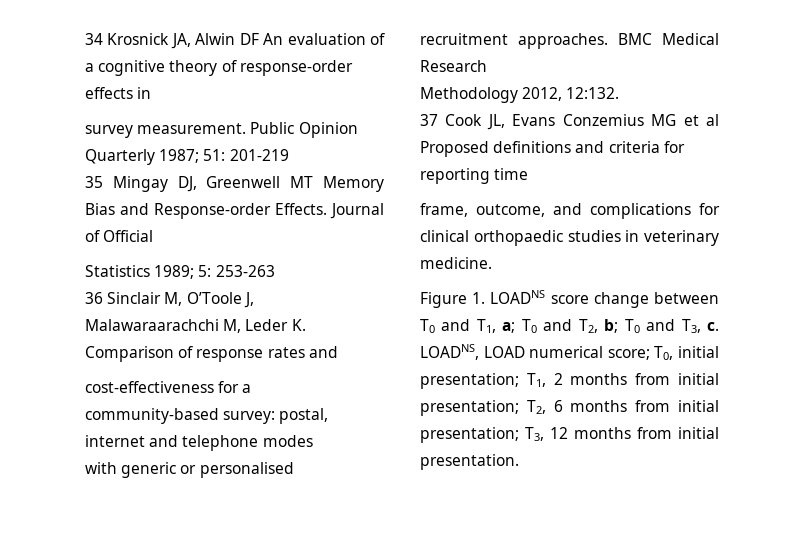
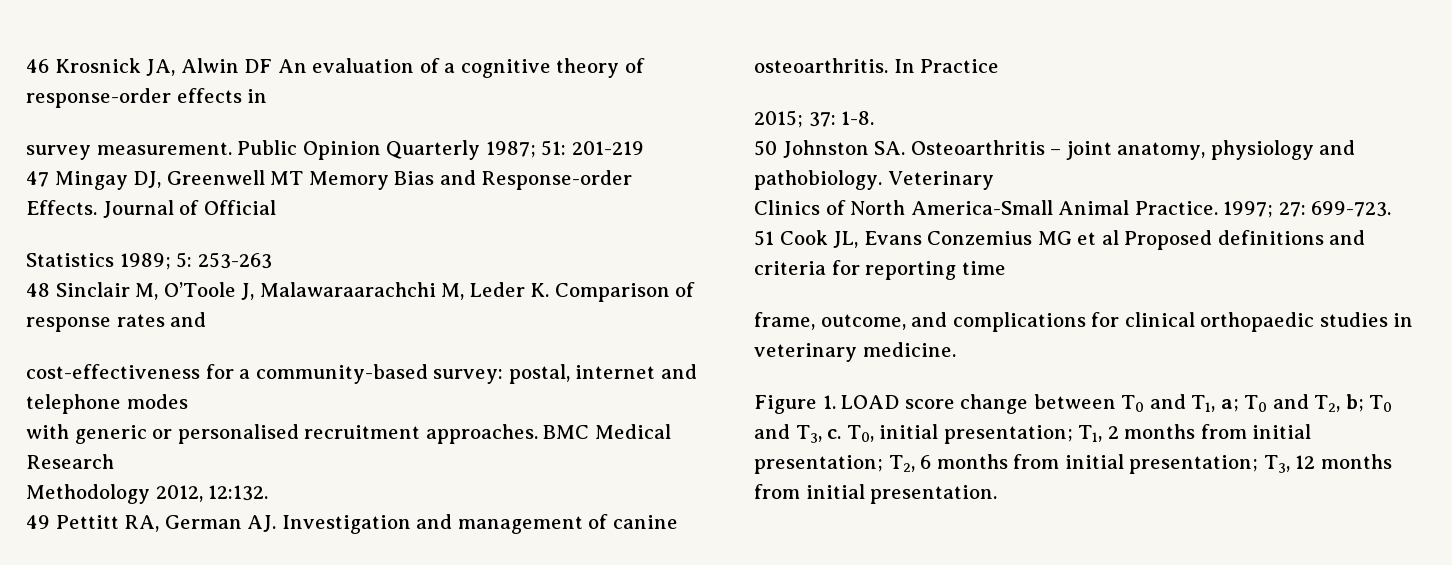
- 34 Krosnick JA, Alwin DF An evaluation of a cognitive theory of response-order effects in
+ 46 Krosnick JA, Alwin DF An evaluation of a cognitive theory of response-order effects in
- 35 Mingay DJ, Greenwell MT Memory Bias and Response-order Effects.
+ 47 Mingay DJ, Greenwell MT Memory Bias and Response-order Effects.
- 36 Sinclair M, O’Toole J, Malawaraarachchi M, Leder K. Comparison of response rates and
+ 48 Sinclair M, O’Toole J, Malawaraarachchi M, Leder K. Comparison of response rates and
- 37 Cook JL, Evans Conzemius MG et al Proposed definitions and criteria for reporting time
+ 49 Pettitt RA, German AJ. Investigation and management of canine osteoarthritis. In Practice
+ 2015; 37: 1-8.
+ 50 Johnston SA. Osteoarthritis – joint anatomy, physiology and pathobiology. Veterinary
+ Clinics of North America-Small Animal Practice. 1997; 27: 699-723.
+ 51 Cook JL, Evans Conzemius MG et al Proposed definitions and criteria for reporting time
- Figure 1. LOADNS score change between T0 and T1, a; T0 and T2, b; T0 and T3, c.
+ Figure 1. LOAD score change between T0 and T1, a; T0 and T2, b; T0 and T3, c.
- LOADNS, LOAD numerical score; T0, initial presentation; T1, 2 months from initial presentation; T2, 6 months from initial presentation; T3, 12 months from initial presentation.
+ T0, initial presentation; T1, 2 months from initial presentation; T2, 6 months from initial presentation; T3, 12 months from initial presentation.

